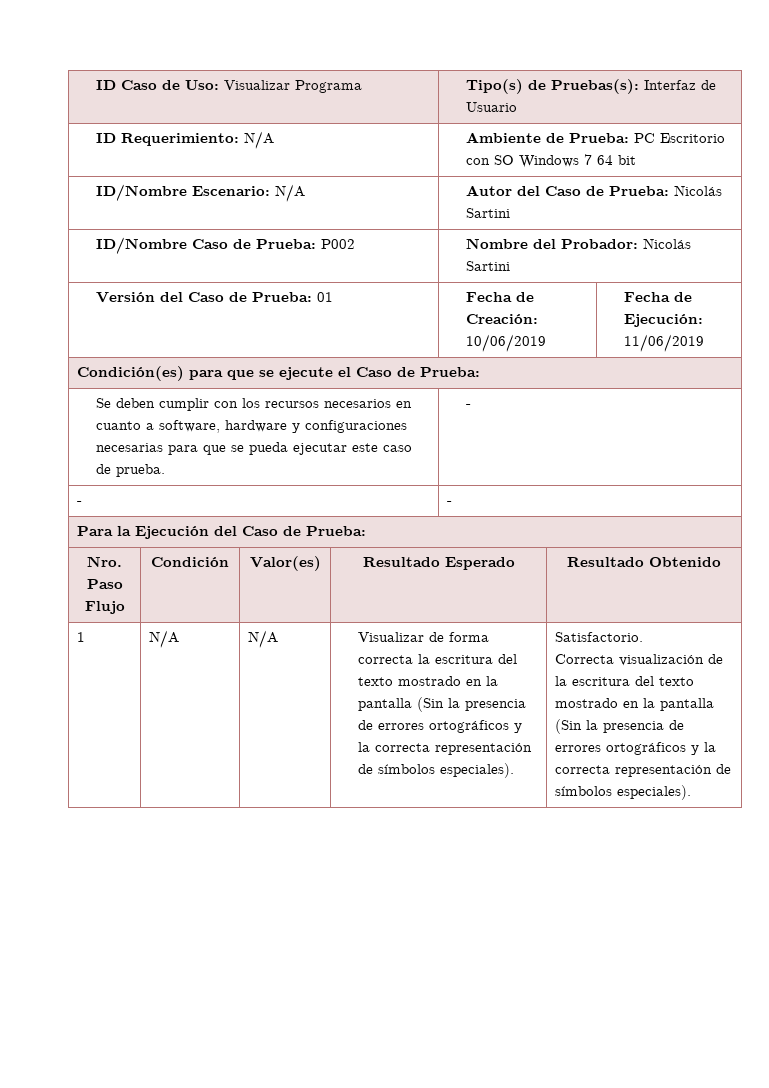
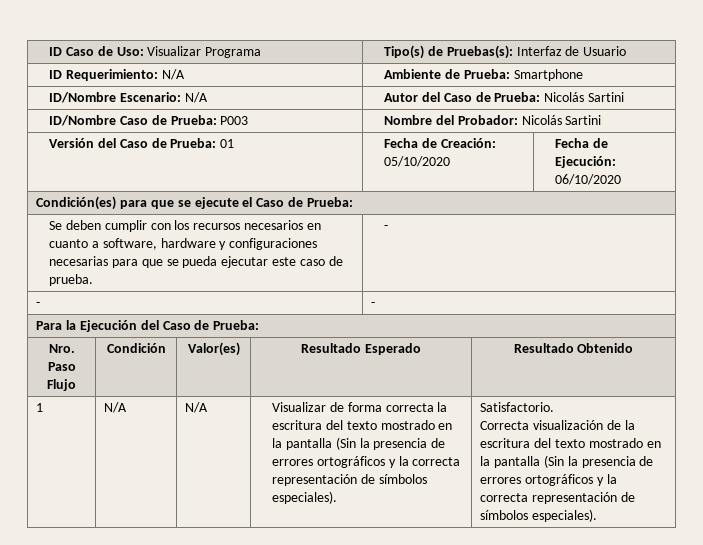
- ID Requerimiento: N/A | Ambiente de Prueba: PC Escritorio con SO Windows 7 64 bit
+ ID Requerimiento: N/A | Ambiente de Prueba: Smartphone
- ID/Nombre Caso de Prueba: P002 | Nombre del Probador: Nicolás Sartini
+ ID/Nombre Caso de Prueba: P003 | Nombre del Probador: Nicolás Sartini
- Versión del Caso de Prueba: 01 | Fecha de Creación: 10/06/2019 | Fecha de Ejecución: 11/06/2019
+ Versión del Caso de Prueba: 01 | Fecha de Creación: 05/10/2020 | Fecha de Ejecución: 06/10/2020

